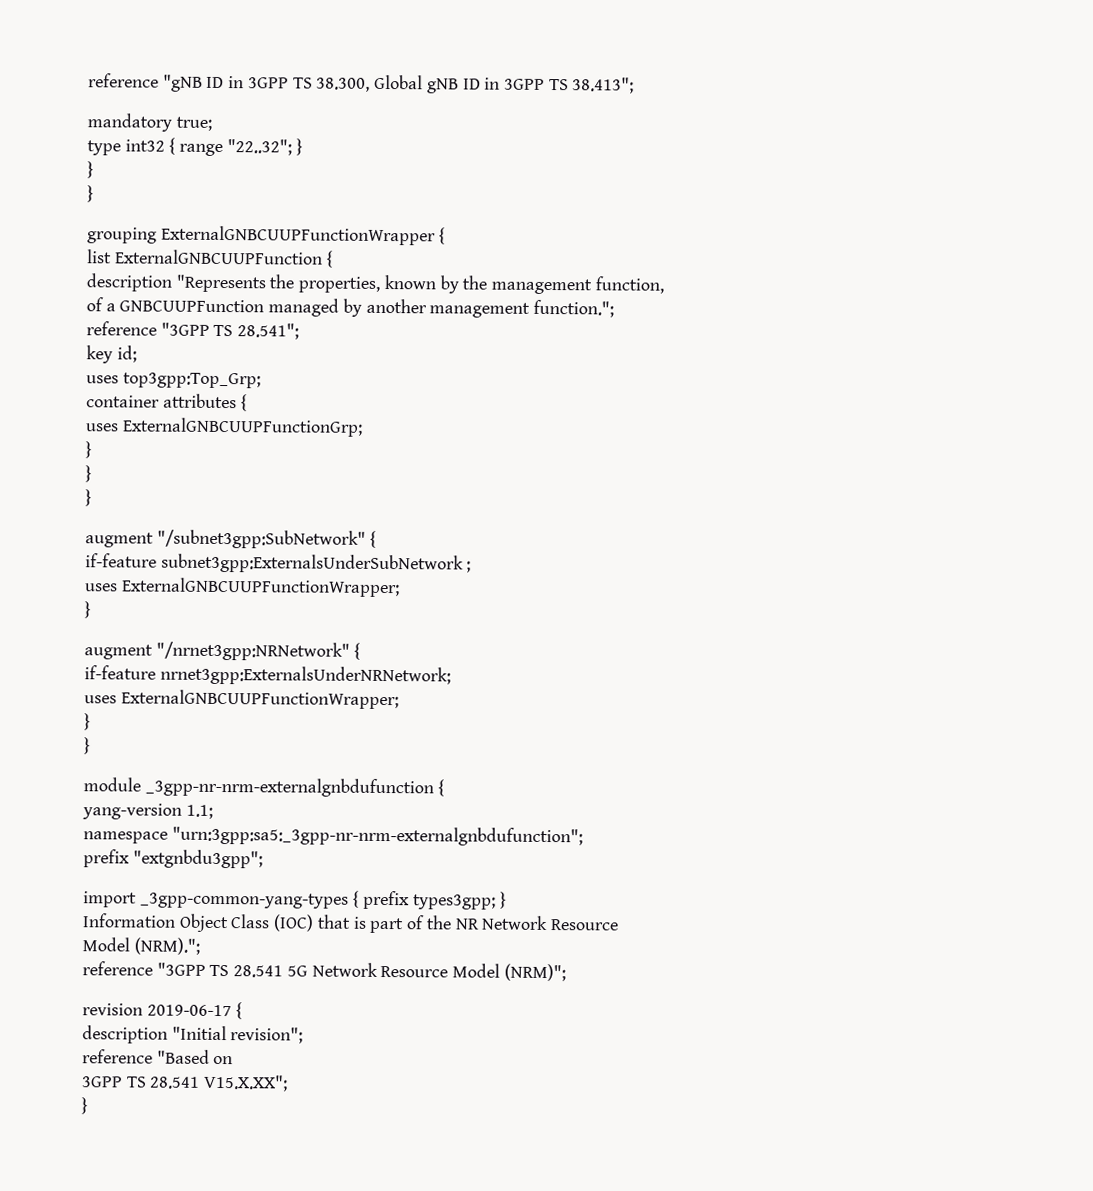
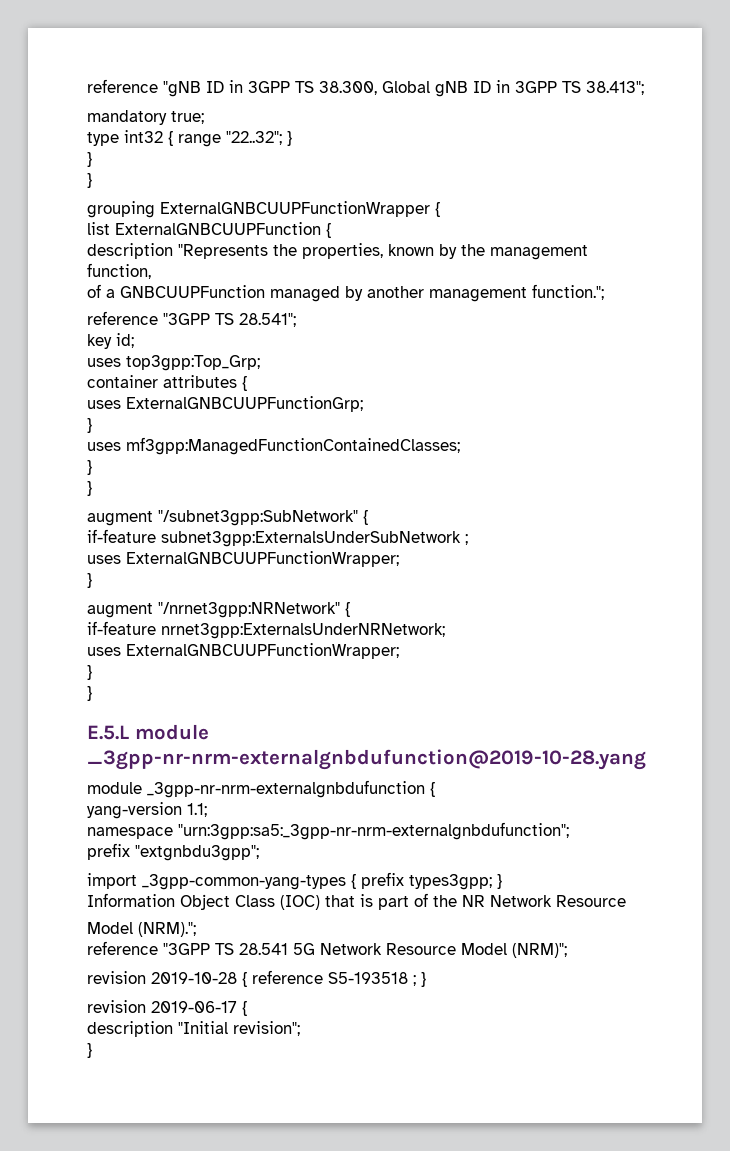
+ uses mf3gpp:ManagedFunctionContainedClasses;
+ E.5.L module _3gpp-nr-nrm-externalgnbdufunction@2019-10-28.yang
+ revision 2019-10-28 { reference S5-193518 ; }
- reference "Based on
- 3GPP TS 28.541 V15.X.XX";

